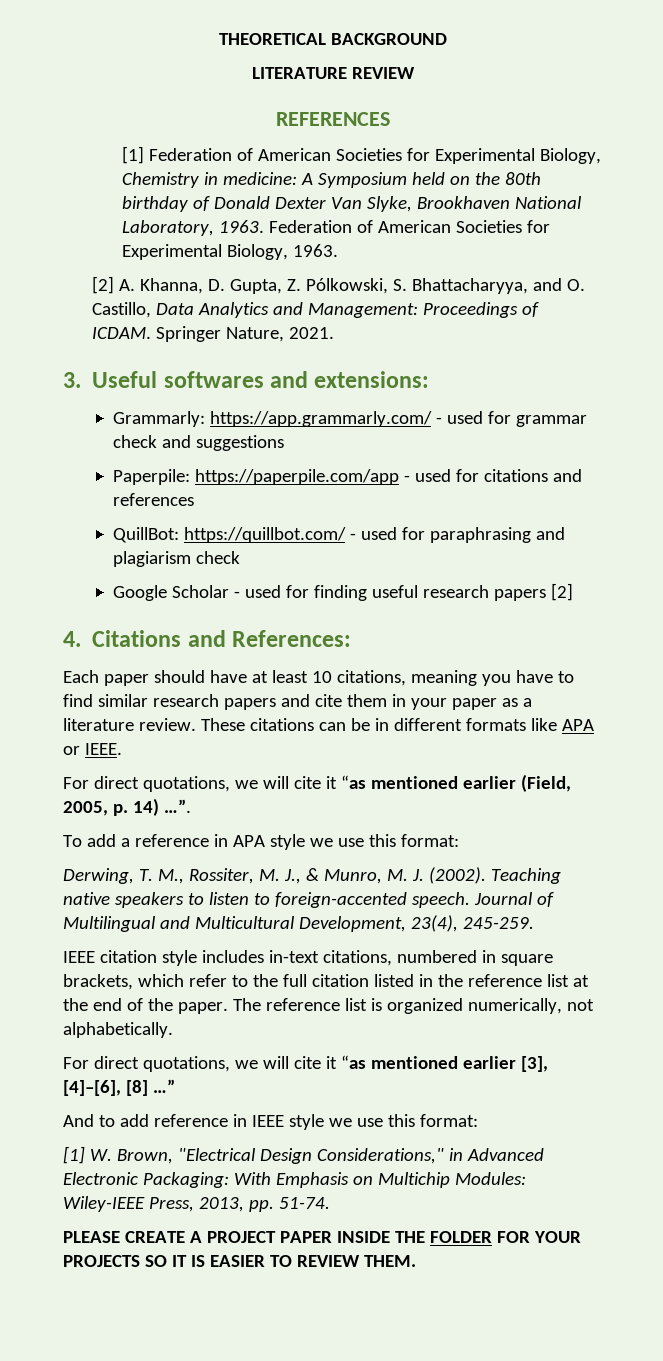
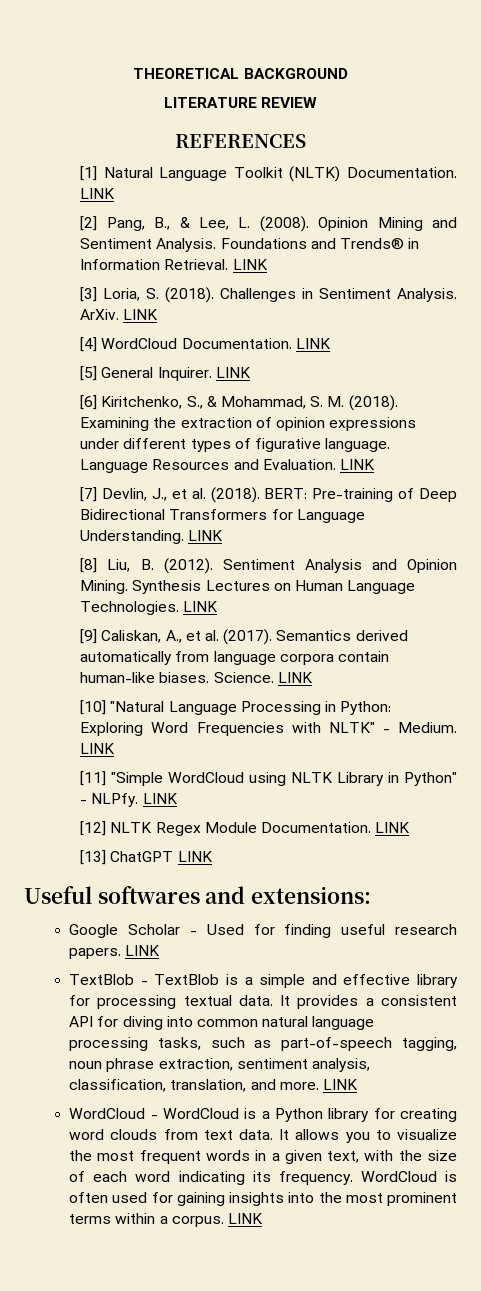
- [1] Federation of American Societies for Experimental Biology, Chemistry in medicine: A Symposium held on the 80th birthday of Donald Dexter Van Slyke, Brookhaven National Laboratory, 1963. Federation of American Societies for Experimental Biology, 1963.
- [2] A. Khanna, D. Gupta, Z. Pólkowski, S. Bhattacharyya, and O. Castillo, Data Analytics and Management: Proceedings of ICDAM. Springer Nature, 2021.
- 3. Useful softwares and extensions:
- Grammarly: https://app.grammarly.com/ - used for grammar check and suggestions
- Paperpile: https://paperpile.com/app - used for citations and references
- QuillBot: https://quillbot.com/ - used for paraphrasing and plagiarism check
+ [1] Natural Language Toolkit (NLTK) Documentation. LINK
+ [2] Pang, B., & Lee, L. (2008). Opinion Mining and Sentiment Analysis. Foundations and Trends® in Information Retrieval. LINK
+ [3] Loria, S. (2018). Challenges in Sentiment Analysis. ArXiv. LINK
+ [4] WordCloud Documentation. LINK
+ [5] General Inquirer. LINK
+ [6] Kiritchenko, S., & Mohammad, S. M. (2018). Examining the extraction of opinion expressions under different types of figurative language. Language Resources and Evaluation. LINK
+ [7] Devlin, J., et al. (2018). BERT: Pre-training of Deep Bidirectional Transformers for Language Understanding. LINK
+ [8] Liu, B. (2012). Sentiment Analysis and Opinion Mining. Synthesis Lectures on Human Language Technologies. LINK
+ [9] Caliskan, A., et al. (2017). Semantics derived automatically from language corpora contain human-like biases. Science. LINK
+ [10] "Natural Language Processing in Python: Exploring Word Frequencies with NLTK" - Medium. LINK
+ [11] "Simple WordCloud using NLTK Library in Python" - NLPfy. LINK
+ [12] NLTK Regex Module Documentation. LINK
+ [13] ChatGPT LINK
+ Useful softwares and extensions:
- Google Scholar - used for finding useful research papers [2]
- 4. Citations and References:
- Each paper should have at least 10 citations, meaning you have to find similar research papers and cite them in your paper as a literature review. These citations can be in different formats like APA or IEEE.
- For direct quotations, we will cite it “as mentioned earlier (Field, 2005, p. 14) …”.
- To add a reference in APA style we use this format:
- Derwing, T. M., Rossiter, M. J., & Munro, M. J. (2002). Teaching native speakers to listen to foreign-accented speech. Journal of Multilingual and Multicultural Development, 23(4), 245-259.
- IEEE citation style includes in-text citations, numbered in square brackets, which refer to the full citation listed in the reference list at the end of the paper. The reference list is organized numerically, not alphabetically.
- For direct quotations, we will cite it “as mentioned earlier [3], [4]–[6], [8] …”
- And to add reference in IEEE style we use this format:
- [1] W. Brown, "Electrical Design Considerations," in Advanced Electronic Packaging: With Emphasis on Multichip Modules: Wiley-IEEE Press, 2013, pp. 51-74.
- PLEASE CREATE A PROJECT PAPER INSIDE THE FOLDER FOR YOUR PROJECTS SO IT IS EASIER TO REVIEW THEM.
+ Google Scholar - Used for finding useful research papers. LINK
+ TextBlob - TextBlob is a simple and effective library for processing textual data. It provides a consistent API for diving into common natural language processing tasks, such as part-of-speech tagging, noun phrase extraction, sentiment analysis, classification, translation, and more. LINK
+ WordCloud - WordCloud is a Python library for creating word clouds from text data. It allows you to visualize the most frequent words in a given text, with the size of each word indicating its frequency. WordCloud is often used for gaining insights into the most prominent terms within a corpus. LINK

